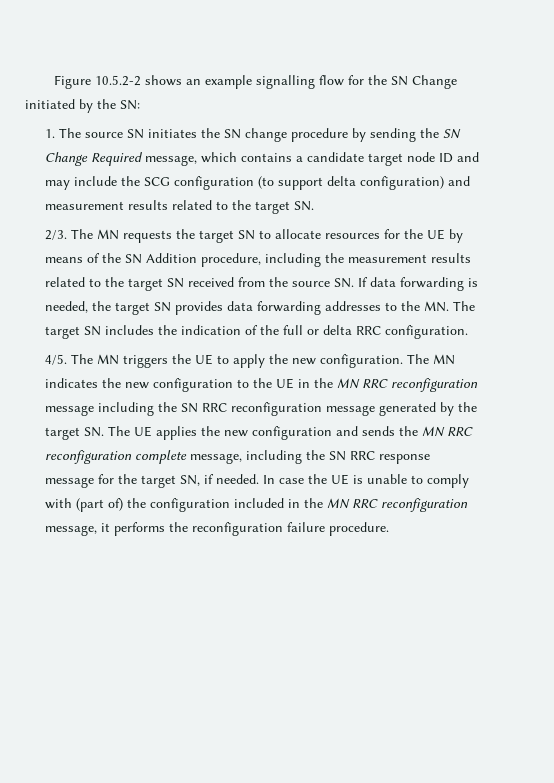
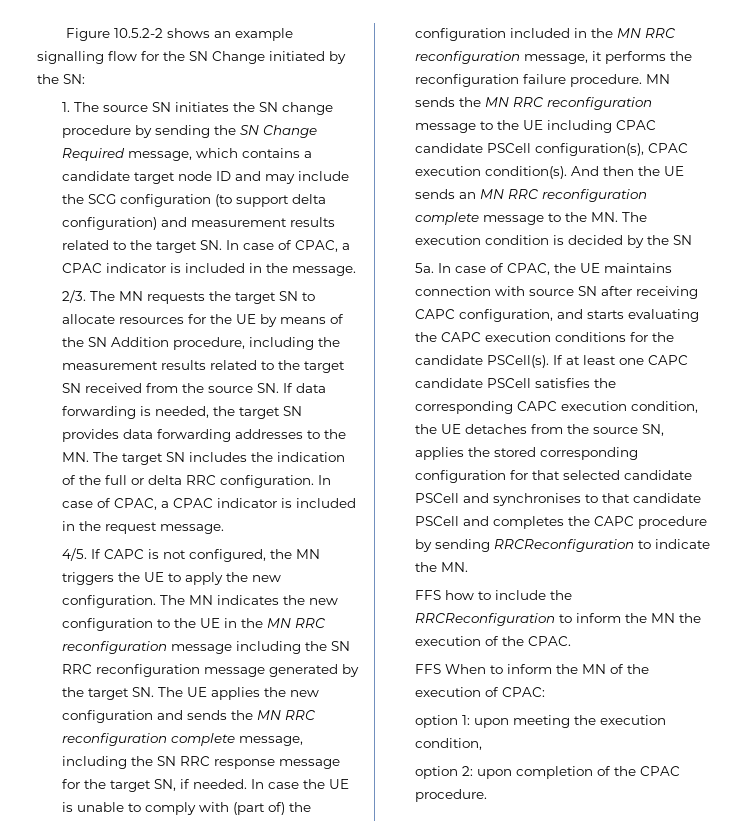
- 1. The source SN initiates the SN change procedure by sending the SN Change Required message, which contains a candidate target node ID and may include the SCG configuration (to support delta configuration) and measurement results related to the target SN.
+ 1. The source SN initiates the SN change procedure by sending the SN Change Required message, which contains a candidate target node ID and may include the SCG configuration (to support delta configuration) and measurement results related to the target SN. In case of CPAC, a CPAC indicator is included in the message.
- The MN requests the target SN to allocate resources for the UE by means of the SN Addition procedure, including the measurement results related to the target SN received from the source SN. If data forwarding is needed, the target SN provides data forwarding addresses to the MN. The target SN includes the indication of the full or delta RRC configuration.
- 4/5. The MN triggers the UE to apply the new configuration.
+ The MN requests the target SN to allocate resources for the UE by means of the SN Addition procedure, including the measurement results related to the target SN received from the source SN. If data forwarding is needed, the target SN provides data forwarding addresses to the MN. The target SN includes the indication of the full or delta RRC configuration. In case of CPAC, a CPAC indicator is included in the request message.
+ 4/5. If CAPC is not configured, the MN triggers the UE to apply the new configuration.
+ MN sends the MN RRC reconfiguration message to the UE including CPAC candidate PSCell configuration(s), CPAC execution condition(s). And then the UE sends an MN RRC reconfiguration complete message to the MN. The execution condition is decided by the SN
+ 5a. In case of CPAC, the UE maintains connection with source SN after receiving CAPC configuration, and starts evaluating the CAPC execution conditions for the candidate PSCell(s). If at least one CAPC candidate PSCell satisfies the corresponding CAPC execution condition, the UE detaches from the source SN, applies the stored corresponding configuration for that selected candidate PSCell and synchronises to that candidate PSCell and completes the CAPC procedure by sending RRCReconfiguration to indicate the MN.
+ FFS how to include the RRCReconfiguration to inform the MN the execution of the CPAC.
+ FFS When to inform the MN of the execution of CPAC:
+ option 1: upon meeting the execution condition,
+ option 2: upon completion of the CPAC procedure.

